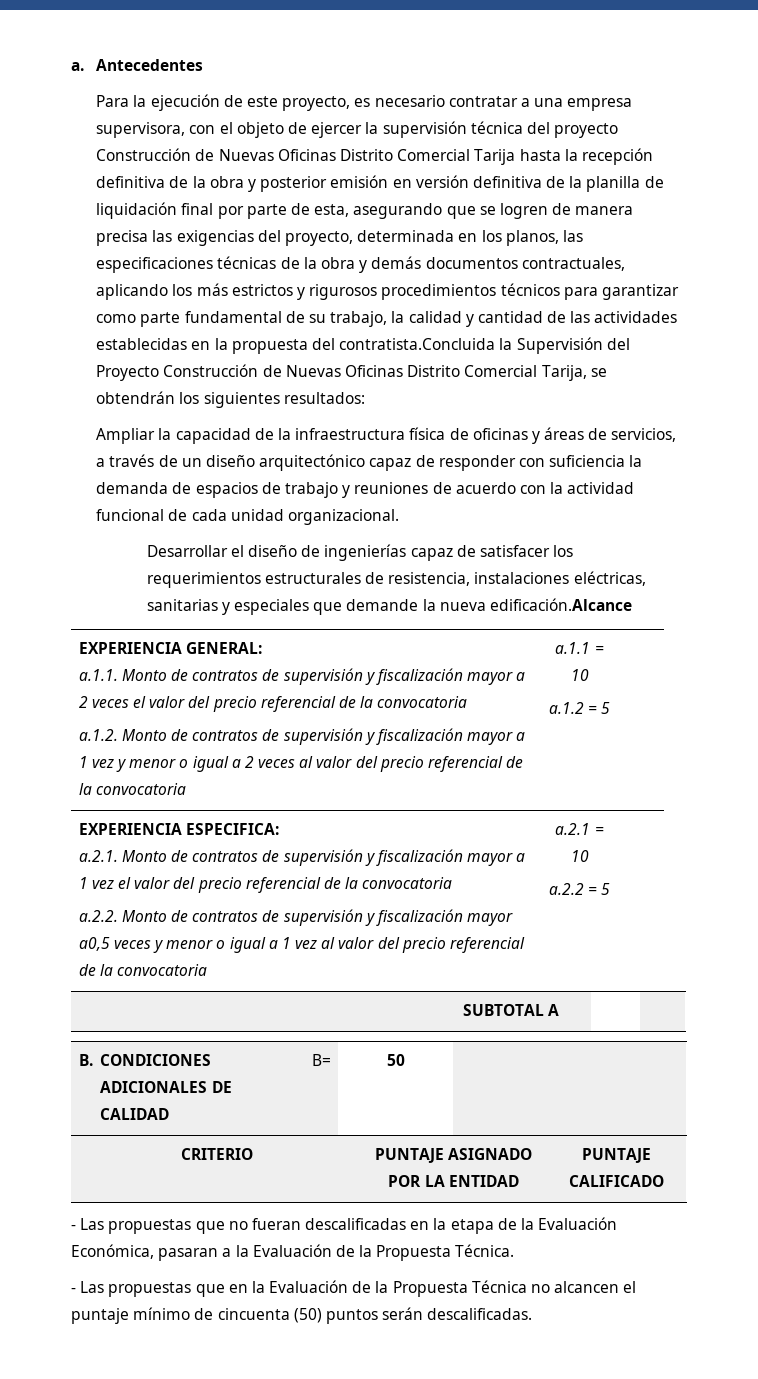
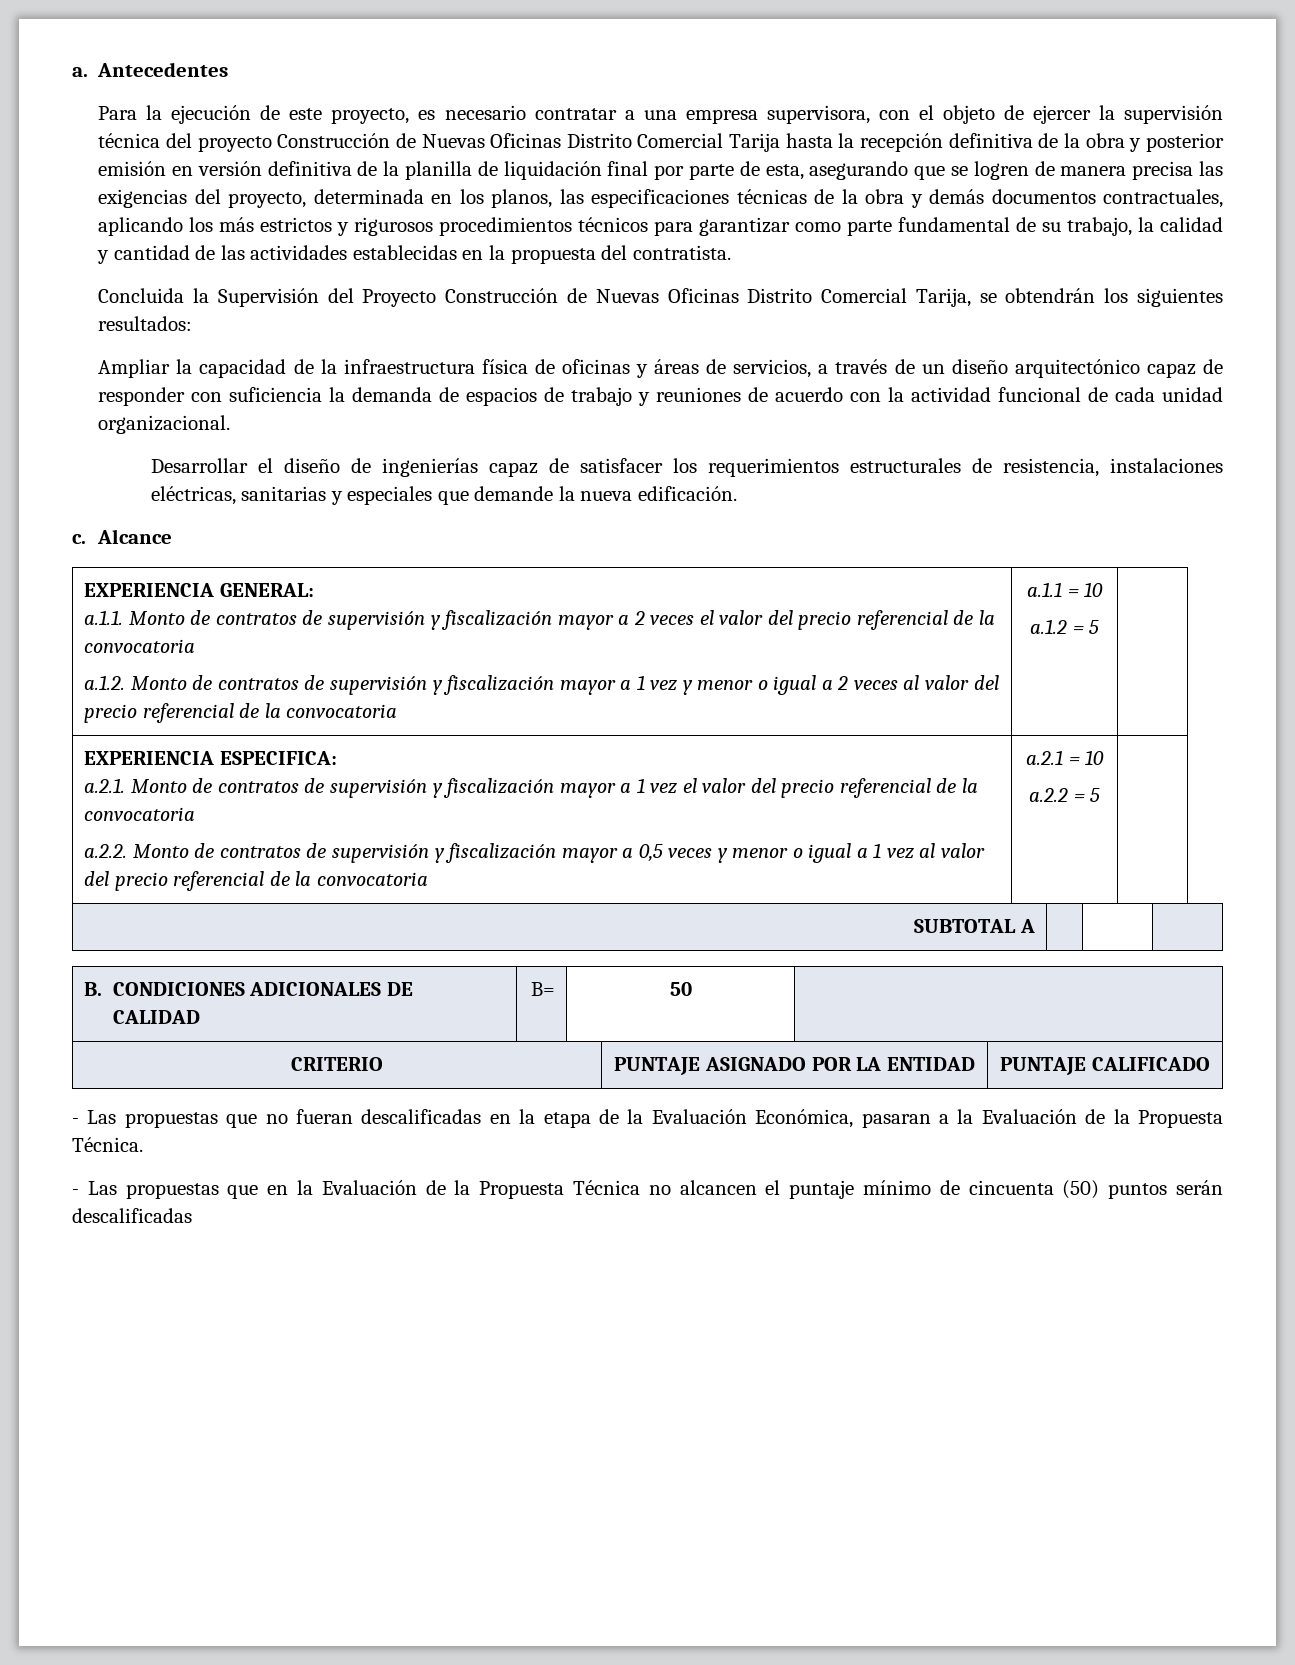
- Para la ejecución de este proyecto, es necesario contratar a una empresa supervisora, con el objeto de ejercer la supervisión técnica del proyecto Construcción de Nuevas Oficinas Distrito Comercial Tarija hasta la recepción definitiva de la obra y posterior emisión en versión definitiva de la planilla de liquidación final por parte de esta, asegurando que se logren de manera precisa las exigencias del proyecto, determinada en los planos, las especificaciones técnicas de la obra y demás documentos contractuales, aplicando los más estrictos y rigurosos procedimientos técnicos para garantizar como parte fundamental de su trabajo, la calidad y cantidad de las actividades establecidas en la propuesta del contratista.Concluida la Supervisión del Proyecto Construcción de Nuevas Oficinas Distrito Comercial Tarija, se obtendrán los siguientes resultados:
+ Para la ejecución de este proyecto, es necesario contratar a una empresa supervisora, con el objeto de ejercer la supervisión técnica del proyecto Construcción de Nuevas Oficinas Distrito Comercial Tarija hasta la recepción definitiva de la obra y posterior emisión en versión definitiva de la planilla de liquidación final por parte de esta, asegurando que se logren de manera precisa las exigencias del proyecto, determinada en los planos, las especificaciones técnicas de la obra y demás documentos contractuales, aplicando los más estrictos y rigurosos procedimientos técnicos para garantizar como parte fundamental de su trabajo, la calidad y cantidad de las actividades establecidas en la propuesta del contratista.
+ Concluida la Supervisión del Proyecto Construcción de Nuevas Oficinas Distrito Comercial Tarija, se obtendrán los siguientes resultados:
- Desarrollar el diseño de ingenierías capaz de satisfacer los requerimientos estructurales de resistencia, instalaciones eléctricas, sanitarias y especiales que demande la nueva edificación.Alcance
+ Desarrollar el diseño de ingenierías capaz de satisfacer los requerimientos estructurales de resistencia, instalaciones eléctricas, sanitarias y especiales que demande la nueva edificación.
+ c. Alcance
- a.2.2. Monto de contratos de supervisión y fiscalización mayor a0,5 veces y menor o igual a 1 vez al valor del precio referencial de la convocatoria
+ a.2.2. Monto de contratos de supervisión y fiscalización mayor a 0,5 veces y menor o igual a 1 vez al valor del precio referencial de la convocatoria
- - Las propuestas que en la Evaluación de la Propuesta Técnica no alcancen el puntaje mínimo de cincuenta (50) puntos serán descalificadas.
+ - Las propuestas que en la Evaluación de la Propuesta Técnica no alcancen el puntaje mínimo de cincuenta (50) puntos serán descalificadas

